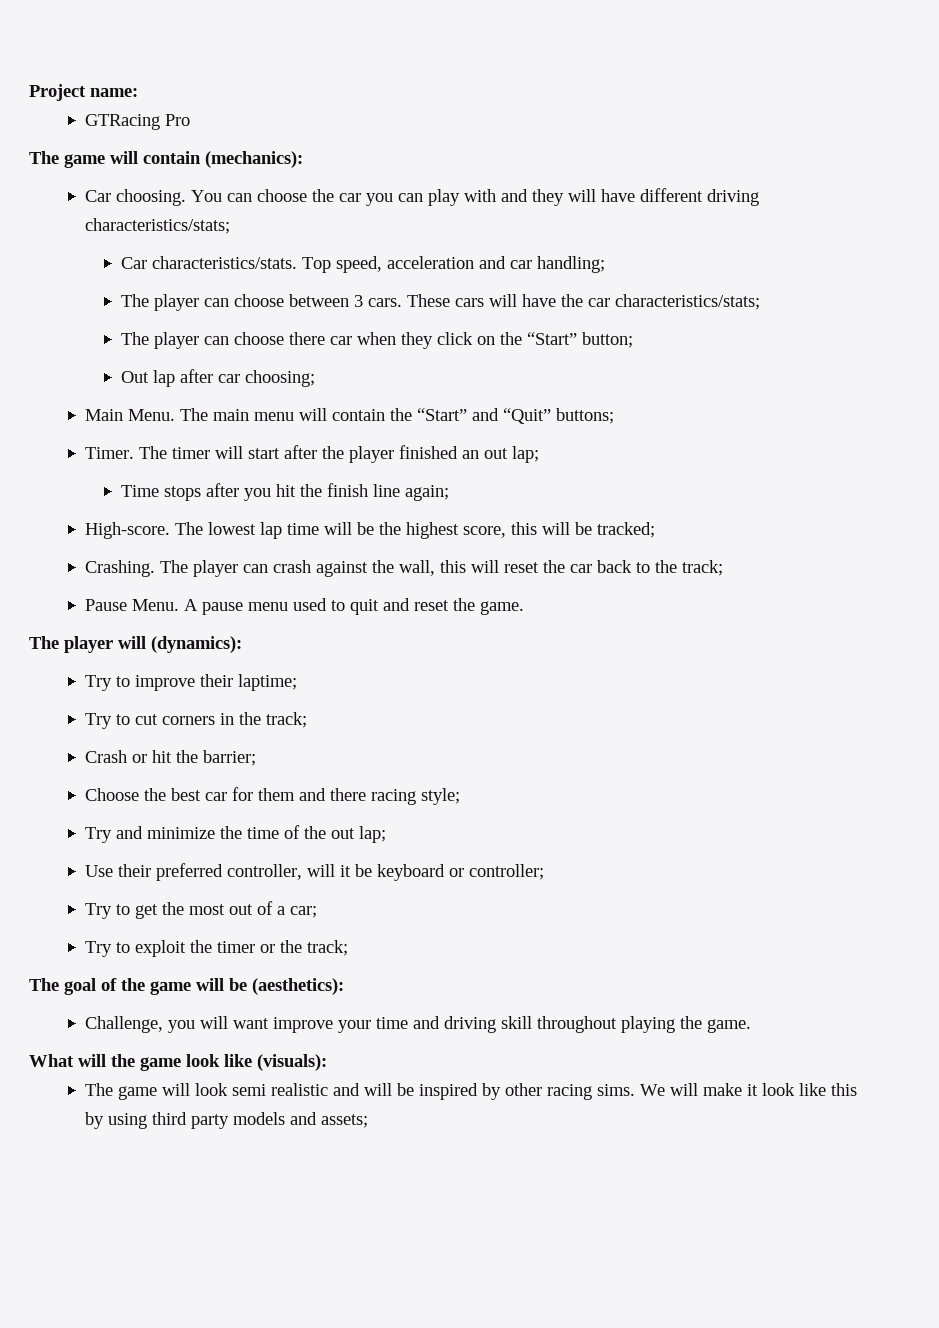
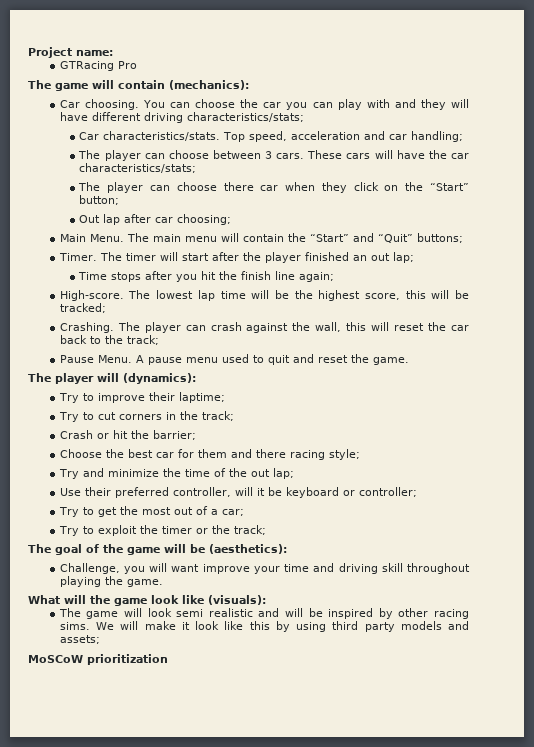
+ MoSCoW prioritization

